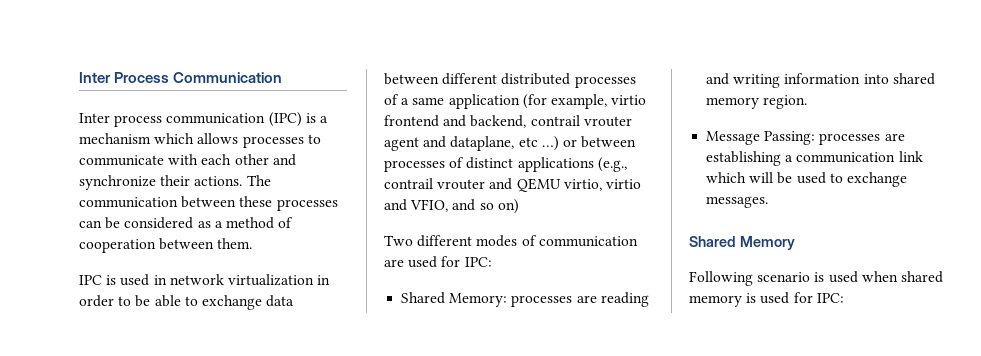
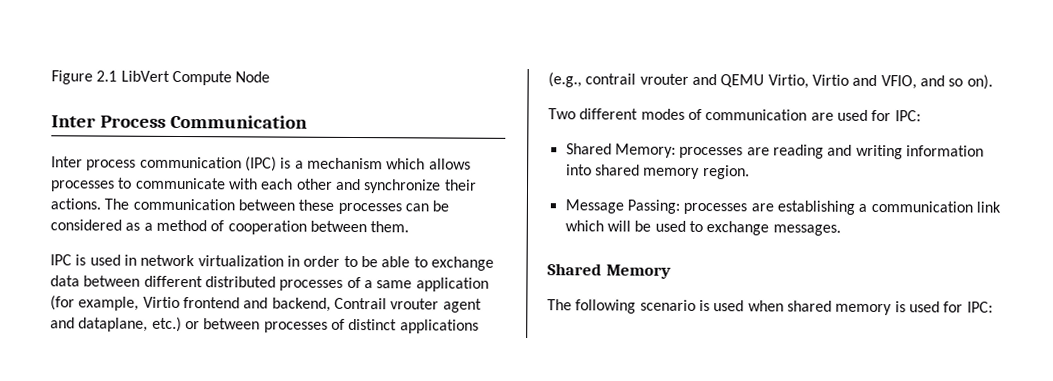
+ Figure 2.1 LibVert Compute Node
- IPC is used in network virtualization in order to be able to exchange data between different distributed processes of a same application (for example, virtio frontend and backend, contrail vrouter agent and dataplane, etc …) or between processes of distinct applications (e.g., contrail vrouter and QEMU virtio, virtio and VFIO, and so on)
+ IPC is used in network virtualization in order to be able to exchange data between different distributed processes of a same application (for example, Virtio frontend and backend, Contrail vrouter agent and dataplane, etc.) or between processes of distinct applications (e.g., contrail vrouter and QEMU Virtio, Virtio and VFIO, and so on).
- Following scenario is used when shared memory is used for IPC:
+ The following scenario is used when shared memory is used for IPC:

